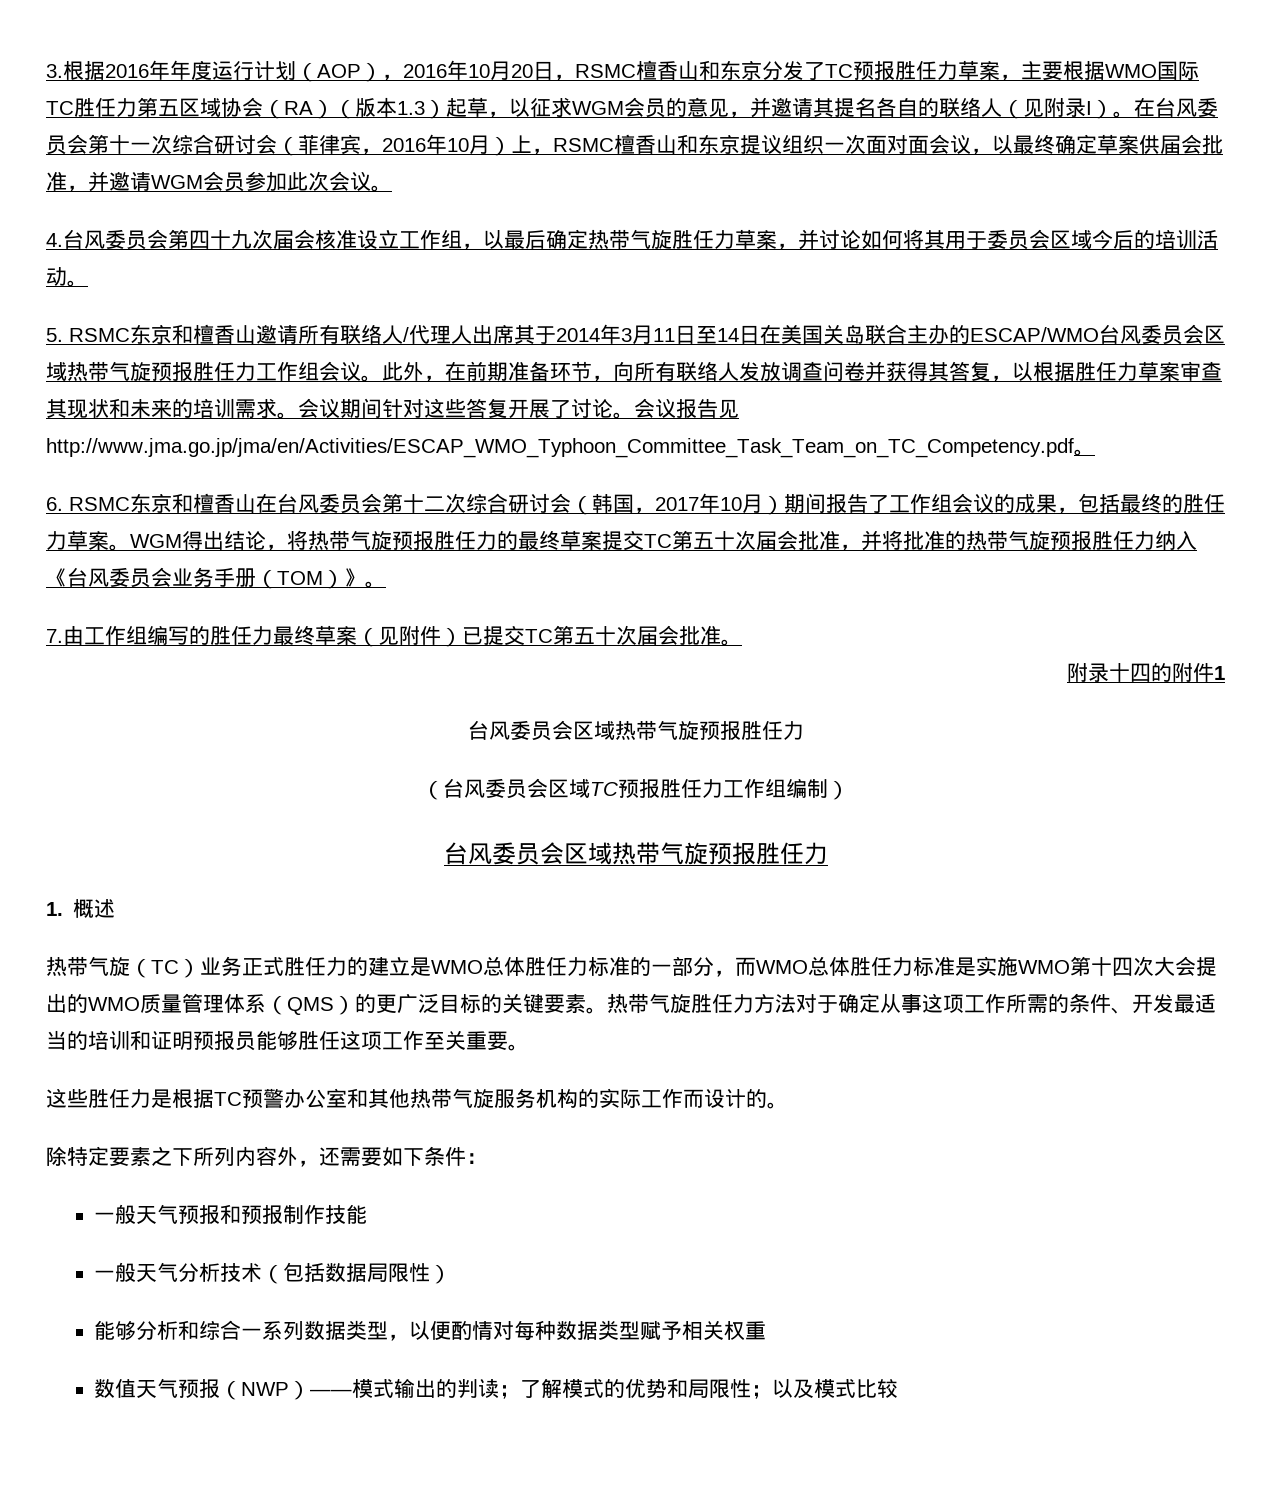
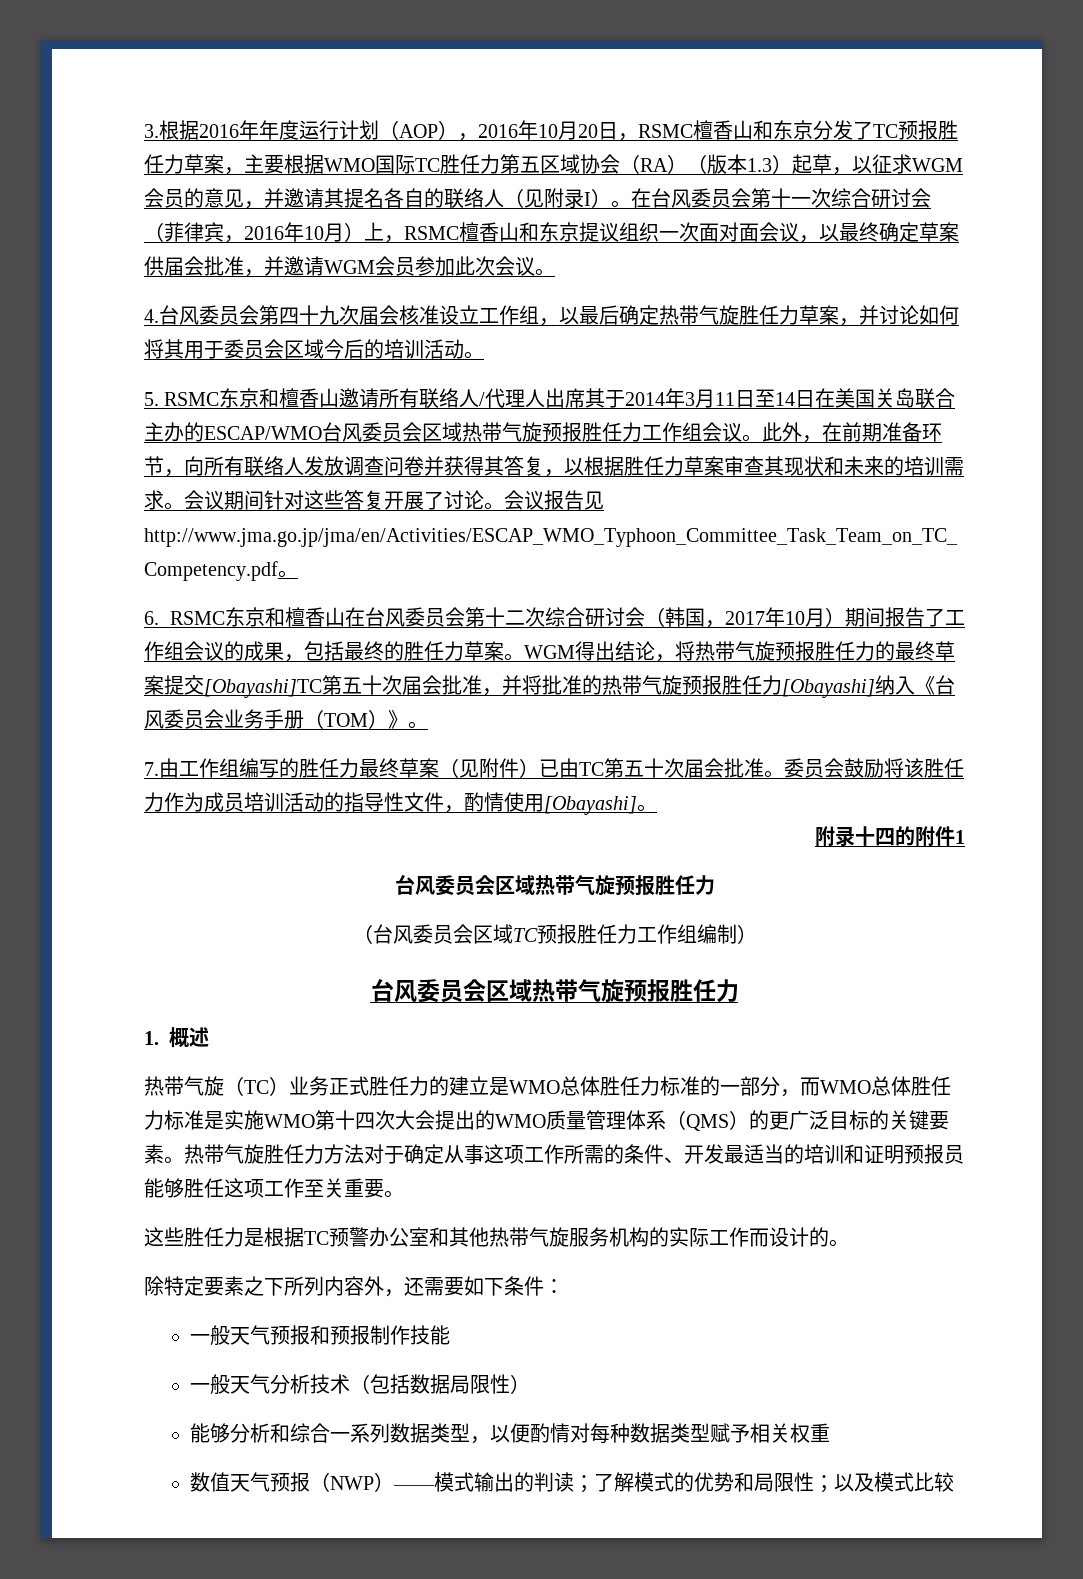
- WGM得出结论，将热带气旋预报胜任力的最终草案提交TC第五十次届会批准，并将批准的热带气旋预报胜任力纳入《台风委员会业务手册（TOM）》。
+ WGM得出结论，将热带气旋预报胜任力的最终草案提交[Obayashi]TC第五十次届会批准，并将批准的热带气旋预报胜任力[Obayashi]纳入《台风委员会业务手册（TOM）》。
- 7.由工作组编写的胜任力最终草案（见附件）已提交TC第五十次届会批准。
+ 7.由工作组编写的胜任力最终草案（见附件）已由TC第五十次届会批准。委员会鼓励将该胜任力作为成员培训活动的指导性文件，酌情使用[Obayashi]。

